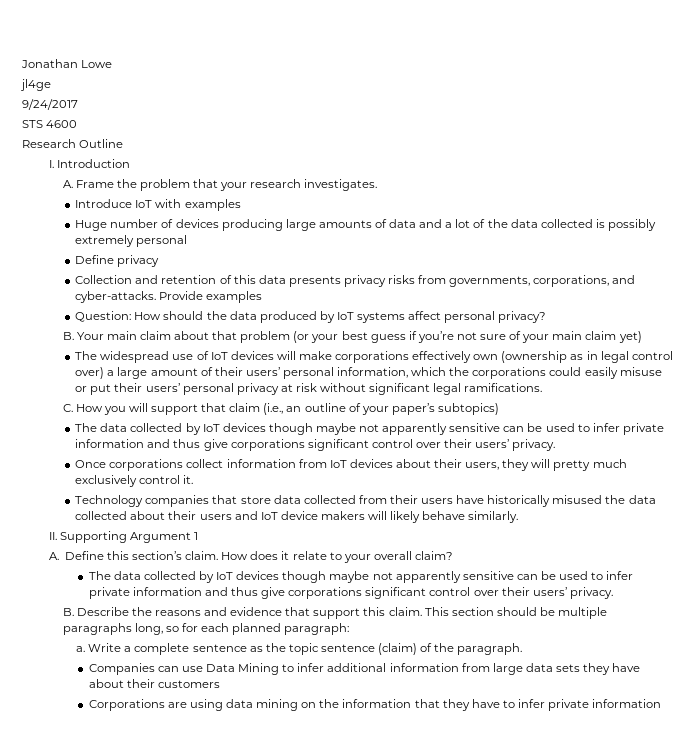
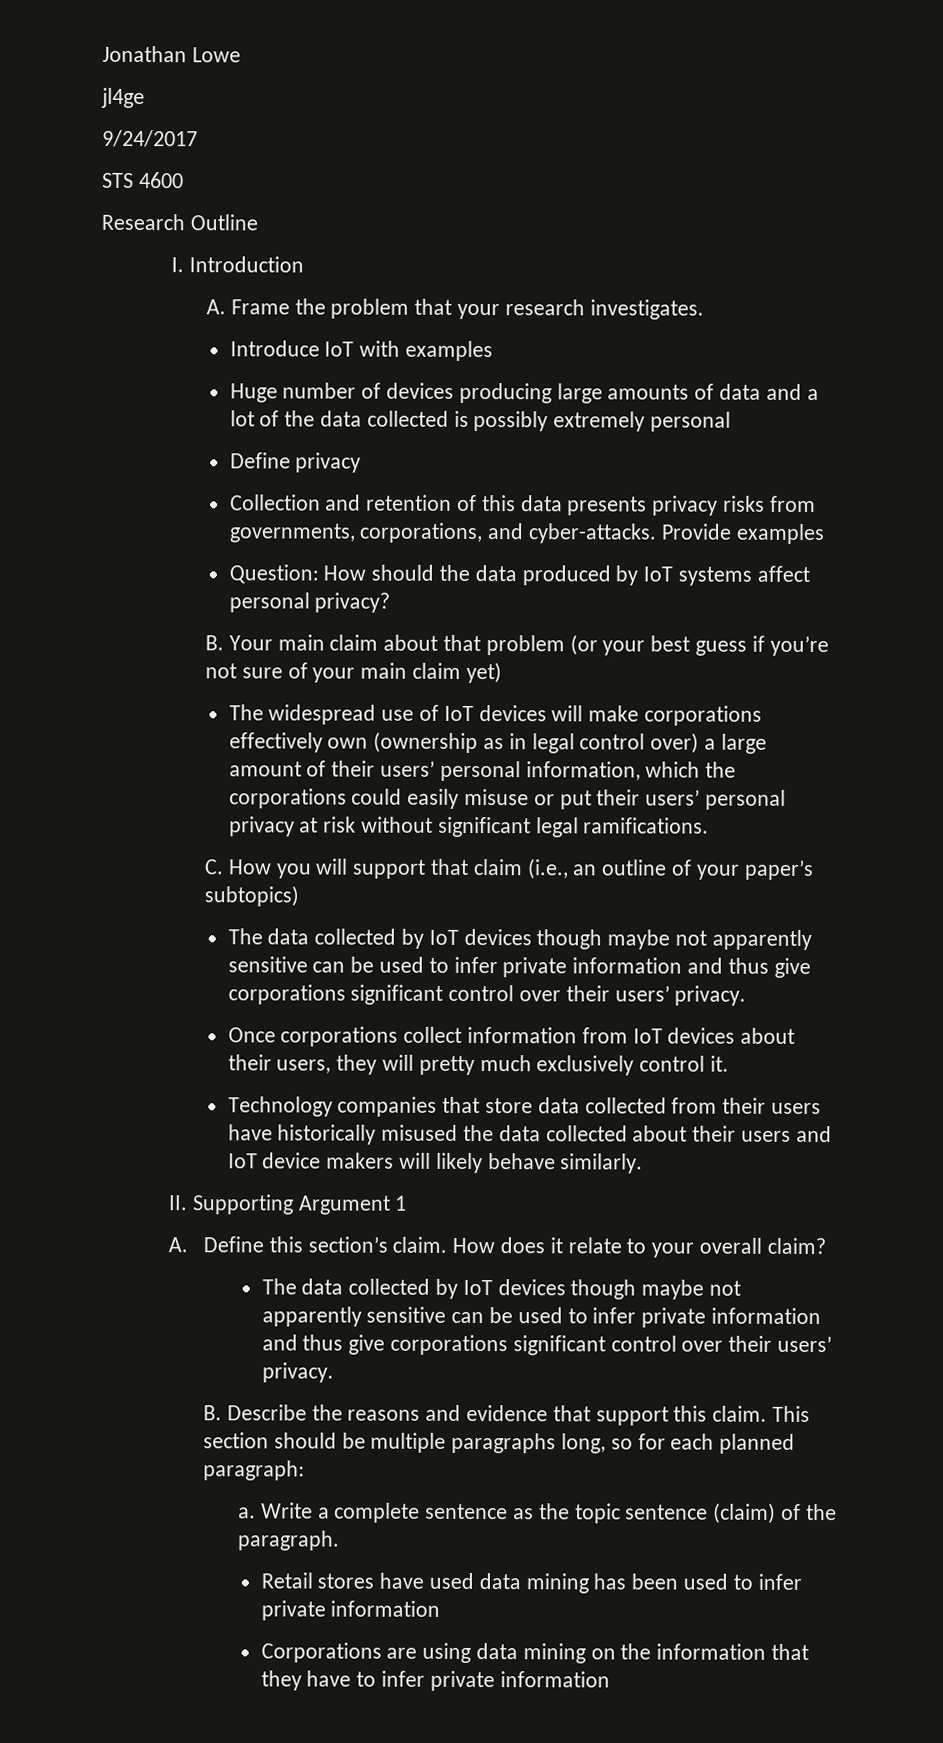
- Companies can use Data Mining to infer additional information from large data sets they have about their customers
+ Retail stores have used data mining has been used to infer private information

